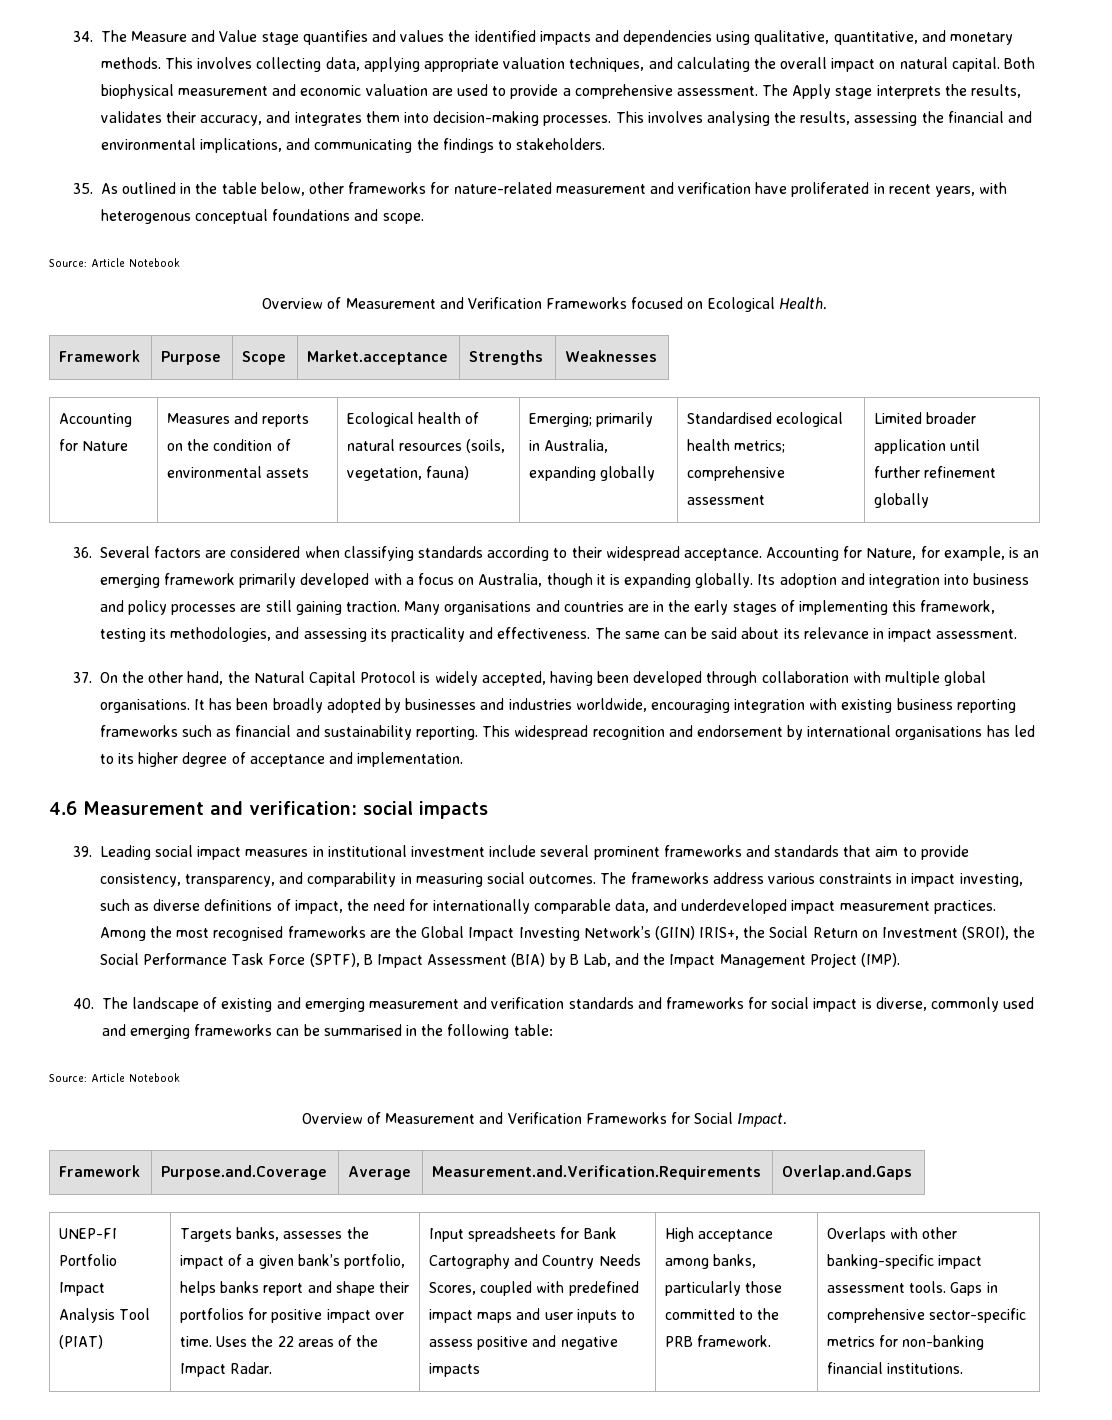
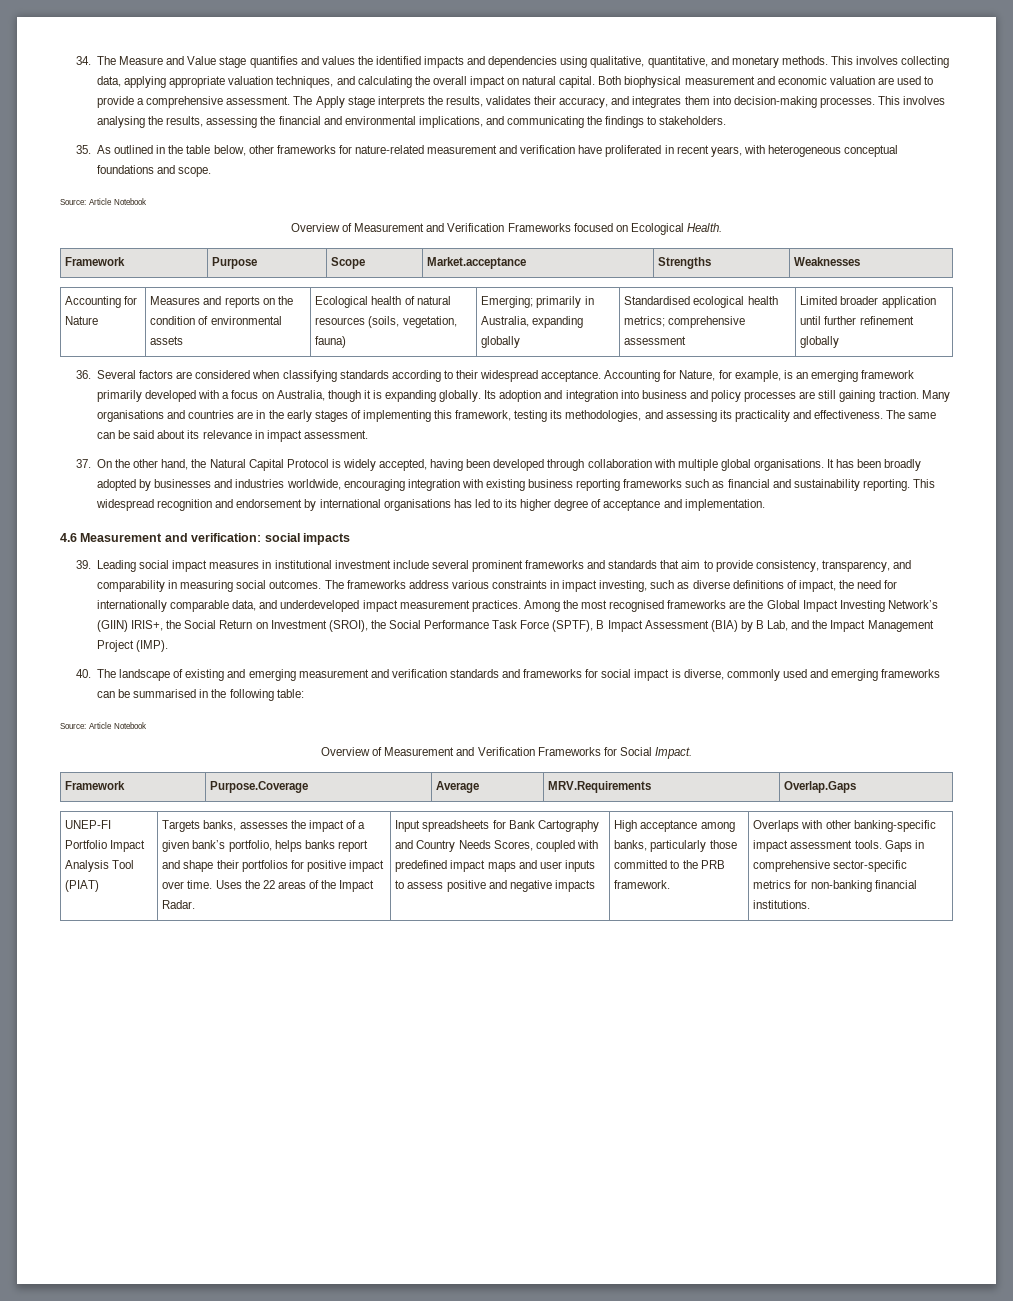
- 35. As outlined in the table below, other frameworks for nature-related measurement and verification have proliferated in recent years, with heterogenous conceptual foundations and scope.
+ 35. As outlined in the table below, other frameworks for nature-related measurement and verification have proliferated in recent years, with heterogeneous conceptual foundations and scope.
- Framework | Purpose.and.Coverage | Average | Measurement.and.Verification.Requirements | Overlap.and.Gaps
+ Framework | Purpose.Coverage | Average | MRV.Requirements | Overlap.Gaps

